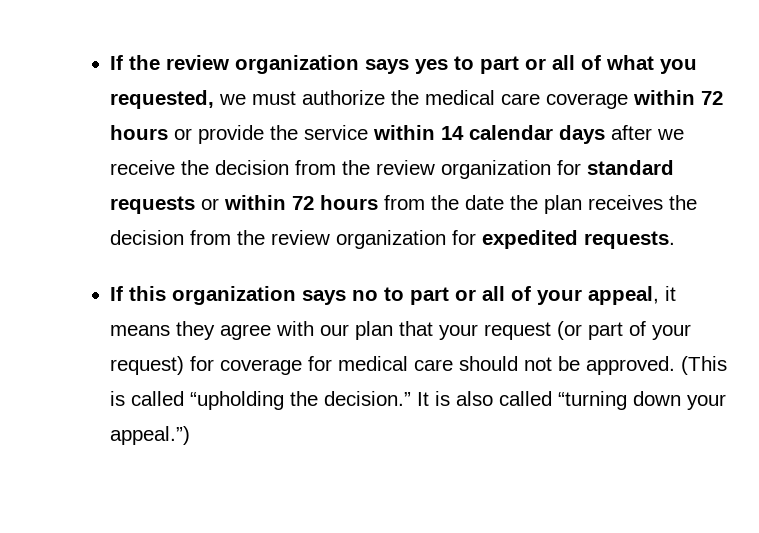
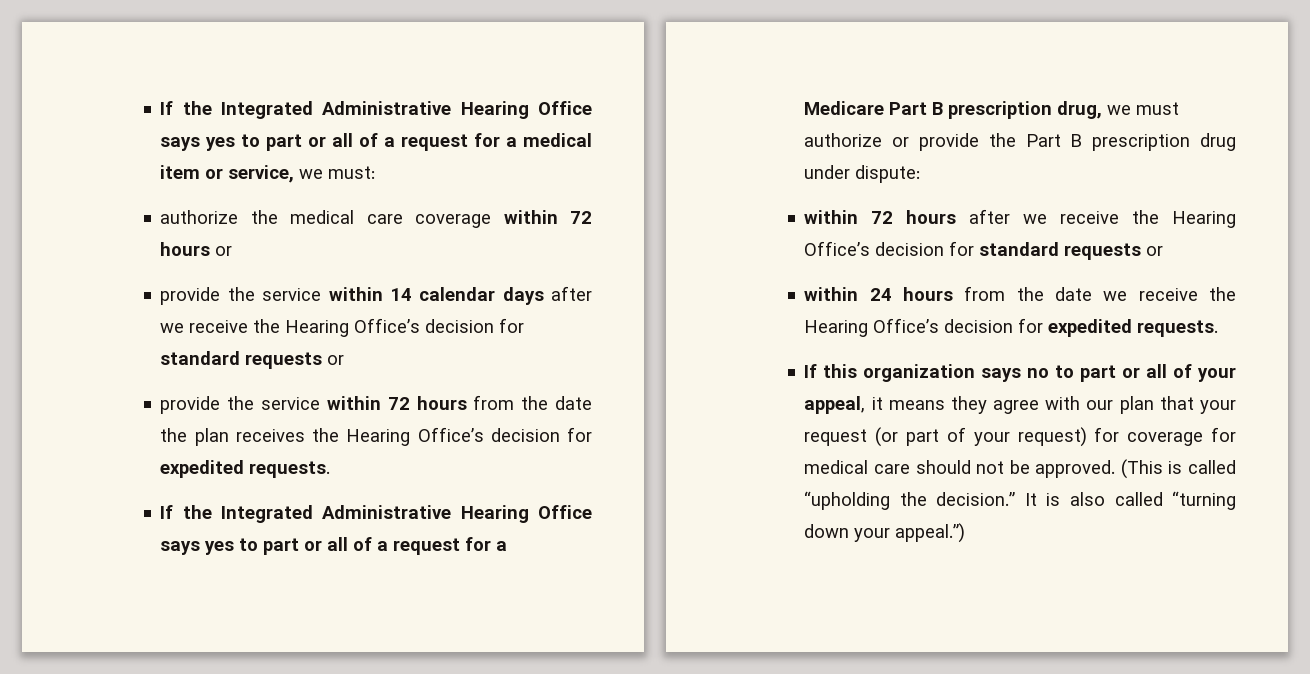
- If the review organization says yes to part or all of what you requested, we must authorize the medical care coverage within 72 hours or provide the service within 14 calendar days after we receive the decision from the review organization for standard requests or within 72 hours from the date the plan receives the decision from the review organization for expedited requests.
+ If the Integrated Administrative Hearing Office says yes to part or all of a request for a medical item or service, we must:
+ authorize the medical care coverage within 72 hours or
+ provide the service within 14 calendar days after we receive the Hearing Office’s decision for standard requests or
+ provide the service within 72 hours from the date the plan receives the Hearing Office’s decision for expedited requests.
+ If the Integrated Administrative Hearing Office says yes to part or all of a request for a Medicare Part B prescription drug, we must authorize or provide the Part B prescription drug under dispute:
+ within 72 hours after we receive the Hearing Office’s decision for standard requests or
+ within 24 hours from the date we receive the Hearing Office’s decision for expedited requests.

